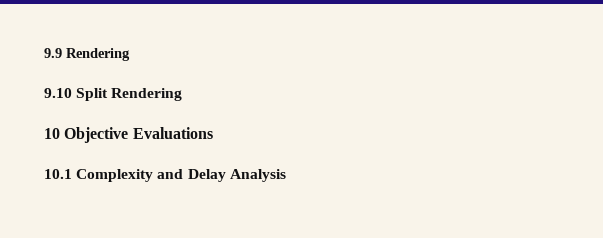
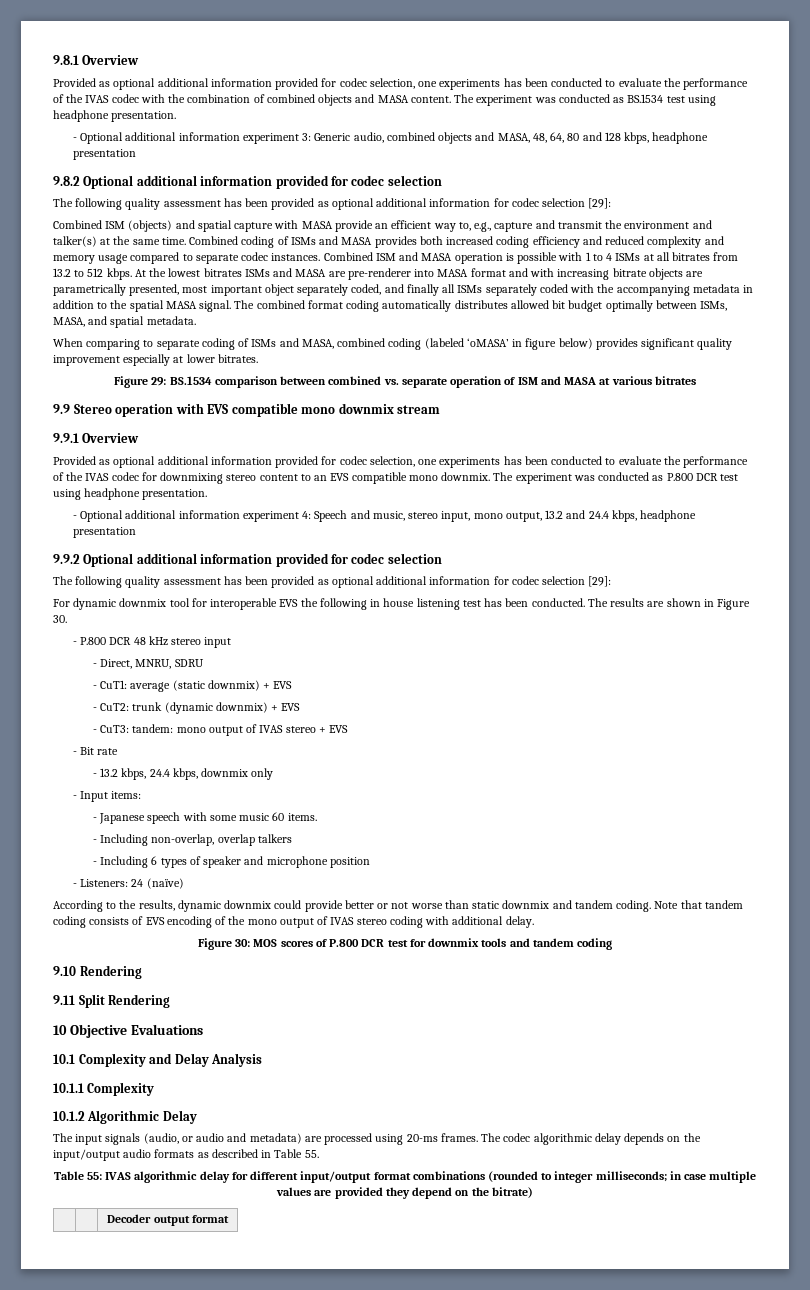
- 9.9 Rendering
- 9.10 Split Rendering
+ 9.8.1 Overview
+ Provided as optional additional information provided for codec selection, one experiments has been conducted to evaluate the performance of the IVAS codec with the combination of combined objects and MASA content. The experiment was conducted as BS.1534 test using headphone presentation.
+ - Optional additional information experiment 3: Generic audio, combined objects and MASA, 48, 64, 80 and 128 kbps, headphone presentation
+ 9.8.2 Optional additional information provided for codec selection
+ The following quality assessment has been provided as optional additional information for codec selection [29]:
+ Combined ISM (objects) and spatial capture with MASA provide an efficient way to, e.g., capture and transmit the environment and talker(s) at the same time. Combined coding of ISMs and MASA provides both increased coding efficiency and reduced complexity and memory usage compared to separate codec instances. Combined ISM and MASA operation is possible with 1 to 4 ISMs at all bitrates from 13.2 to 512 kbps. At the lowest bitrates ISMs and MASA are pre-renderer into MASA format and with increasing bitrate objects are parametrically presented, most important object separately coded, and finally all ISMs separately coded with the accompanying metadata in addition to the spatial MASA signal. The combined format coding automatically distributes allowed bit budget optimally between ISMs, MASA, and spatial metadata.
+ When comparing to separate coding of ISMs and MASA, combined coding (labeled ‘oMASA’ in figure below) provides significant quality improvement especially at lower bitrates.
+ Figure 29: BS.1534 comparison between combined vs. separate operation of ISM and MASA at various bitrates
+ 9.9 Stereo operation with EVS compatible mono downmix stream
+ 9.9.1 Overview
+ Provided as optional additional information provided for codec selection, one experiments has been conducted to evaluate the performance of the IVAS codec for downmixing stereo content to an EVS compatible mono downmix. The experiment was conducted as P.800 DCR test using headphone presentation.
+ - Optional additional information experiment 4: Speech and music, stereo input, mono output, 13.2 and 24.4 kbps, headphone presentation
+ 9.9.2 Optional additional information provided for codec selection
+ The following quality assessment has been provided as optional additional information for codec selection [29]:
+ For dynamic downmix tool for interoperable EVS the following in house listening test has been conducted. The results are shown in Figure 30.
+ - P.800 DCR 48 kHz stereo input
+ - Direct, MNRU, SDRU
+ - CuT1: average (static downmix) + EVS
+ - CuT2: trunk (dynamic downmix) + EVS
+ - CuT3: tandem: mono output of IVAS stereo + EVS
+ - Bit rate
+ - 13.2 kbps, 24.4 kbps, downmix only
+ - Input items:
+ - Japanese speech with some music 60 items.
+ - Including non-overlap, overlap talkers
+ - Including 6 types of speaker and microphone position
+ - Listeners: 24 (naïve)
+ According to the results, dynamic downmix could provide better or not worse than static downmix and tandem coding. Note that tandem coding consists of EVS encoding of the mono output of IVAS stereo coding with additional delay.
+ Figure 30: MOS scores of P.800 DCR test for downmix tools and tandem coding
+ 9.10 Rendering
+ 9.11 Split Rendering
+ 10.1.1 Complexity
+ 10.1.2 Algorithmic Delay
+ The input signals (audio, or audio and metadata) are processed using 20-ms frames. The codec algorithmic delay depends on the input/output audio formats as described in Table 55.
+ Table 55: IVAS algorithmic delay for different input/output format combinations (rounded to integer milliseconds; in case multiple values are provided they depend on the bitrate)
+ | | Decoder output format

